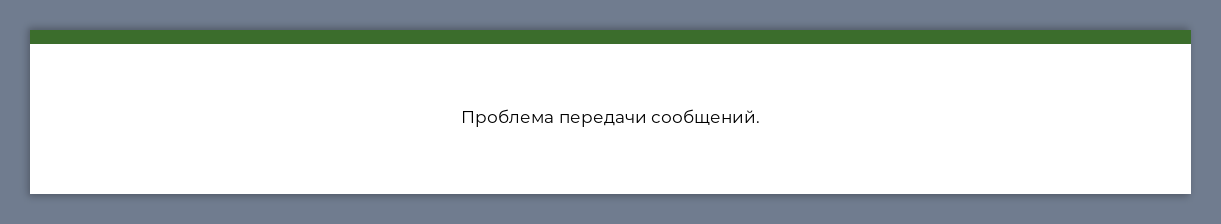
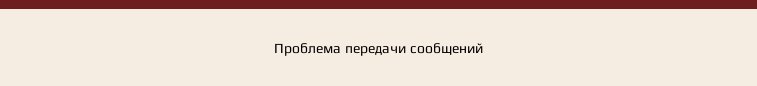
- Проблема передачи сообщений.
+ Проблема передачи сообщений

